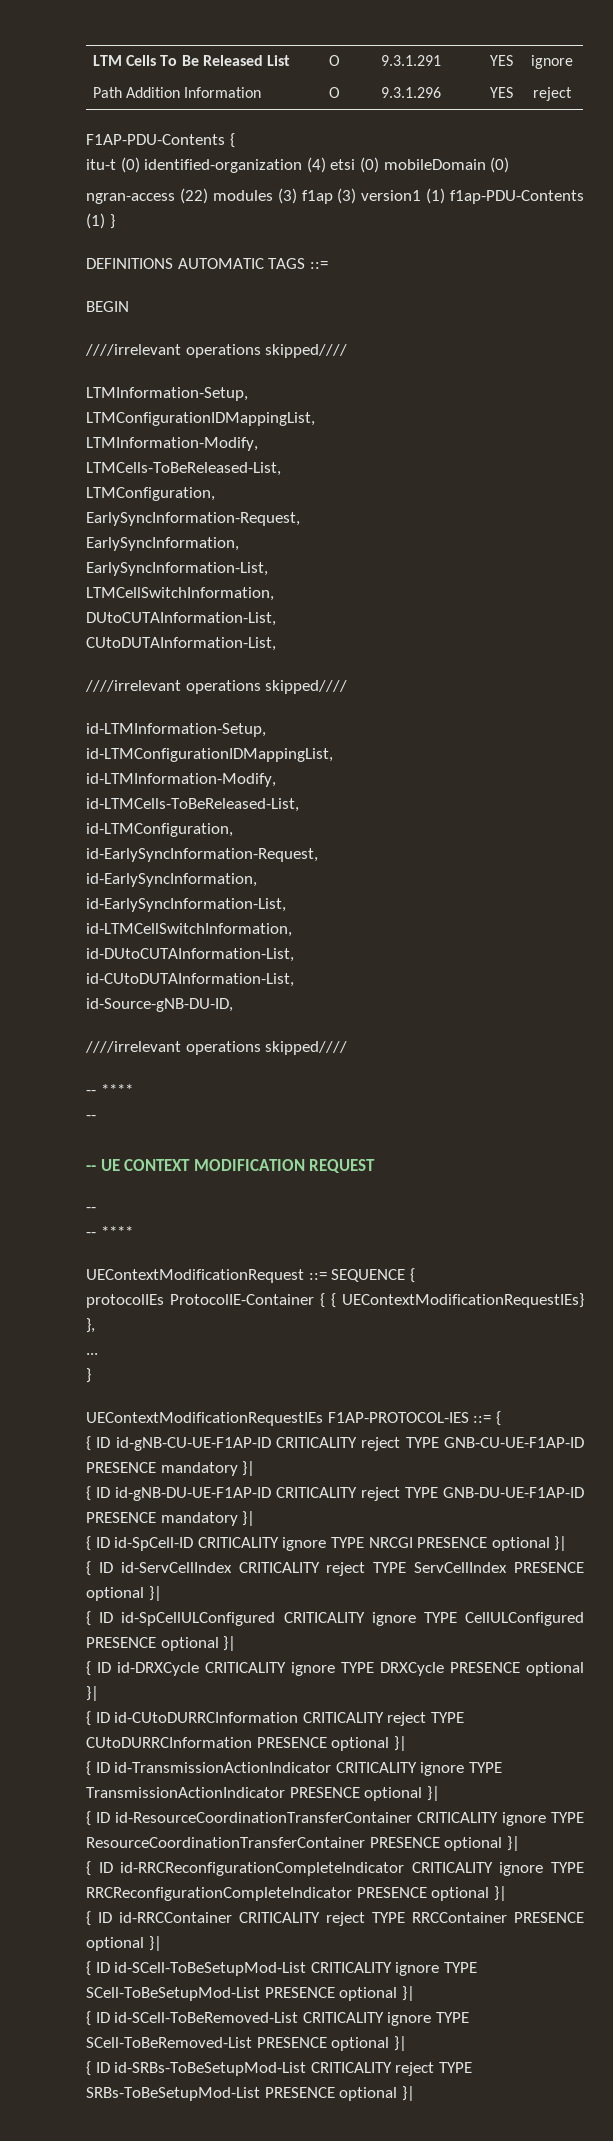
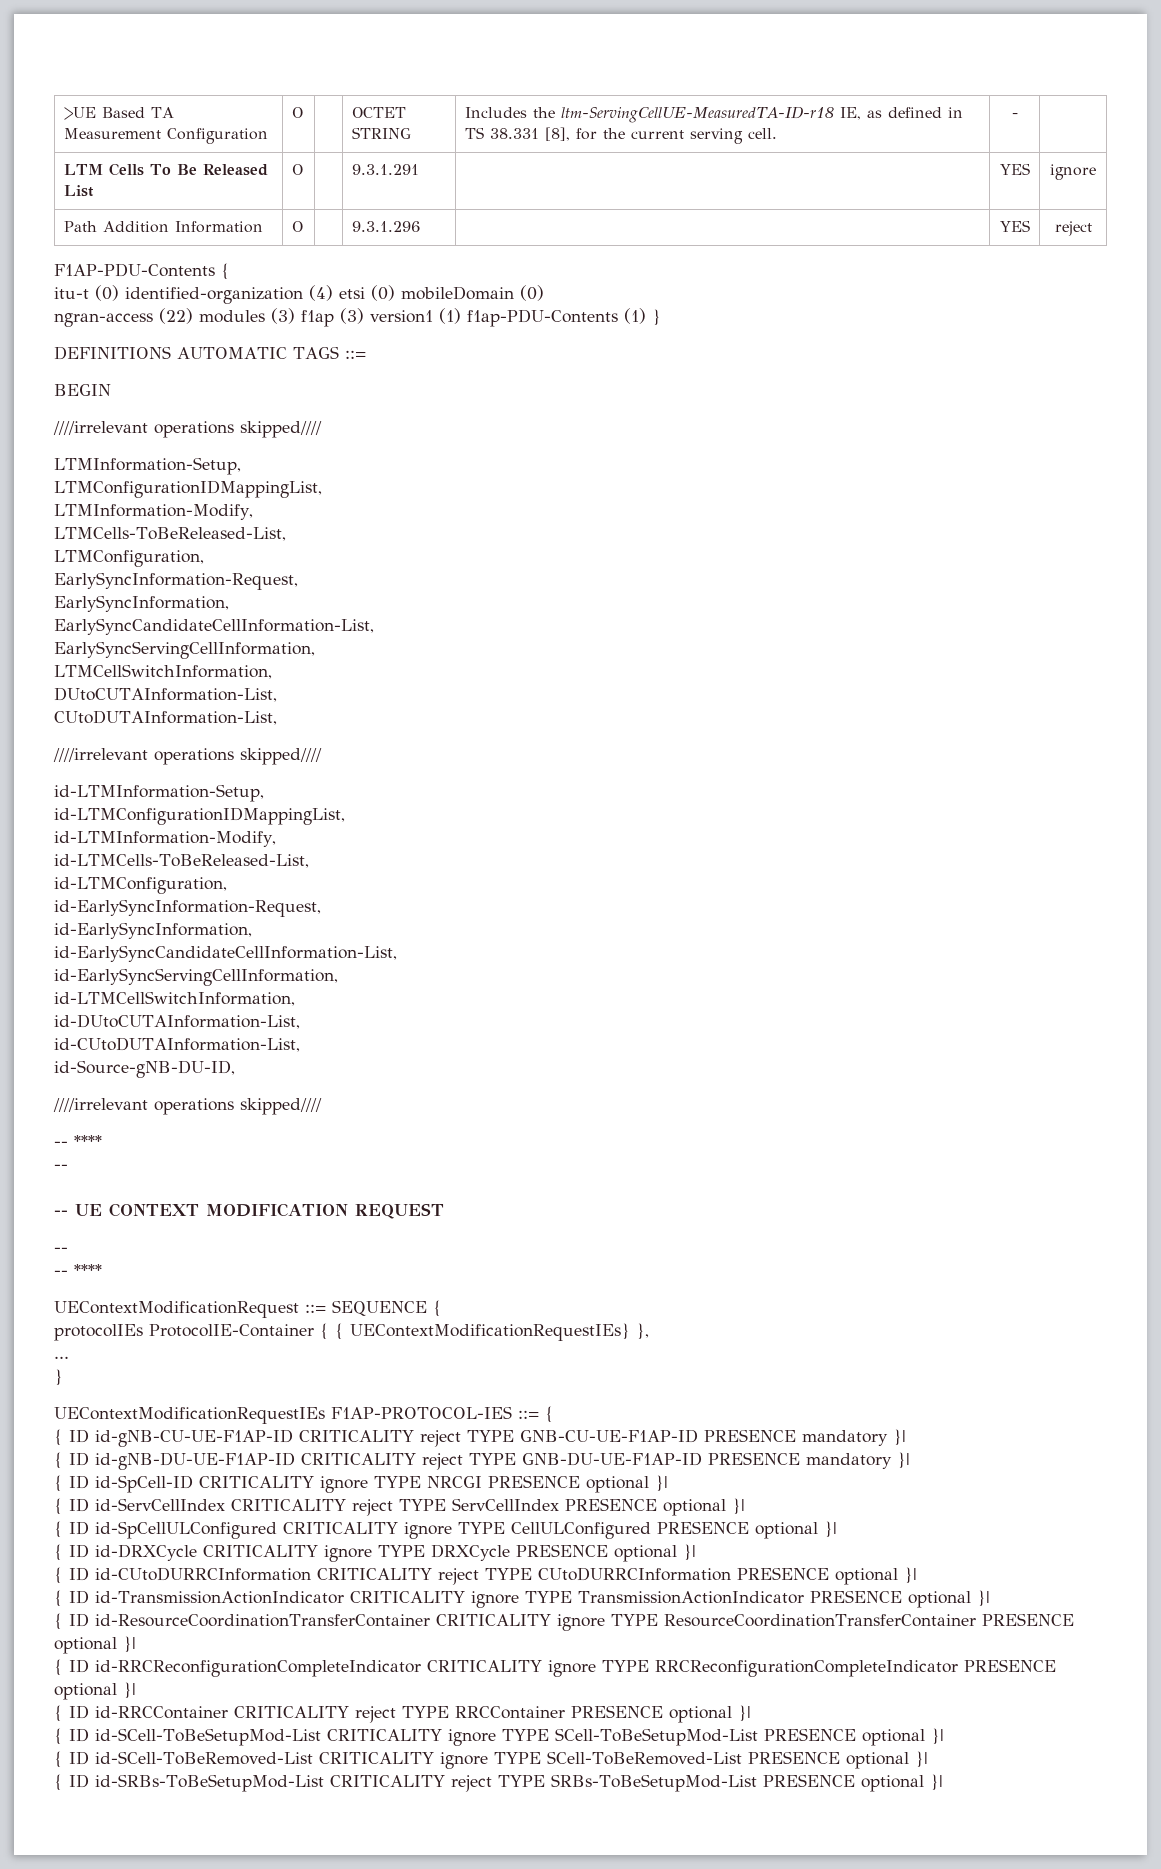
+ >UE Based TA Measurement Configuration | O | | OCTET STRING | Includes the ltm-ServingCellUE-MeasuredTA-ID-r18 IE, as defined in TS 38.331 [8], for the current serving cell. | - |
- EarlySyncInformation-List,
+ EarlySyncCandidateCellInformation-List,
+ EarlySyncServingCellInformation,
- id-EarlySyncInformation-List,
+ id-EarlySyncCandidateCellInformation-List,
+ id-EarlySyncServingCellInformation,

